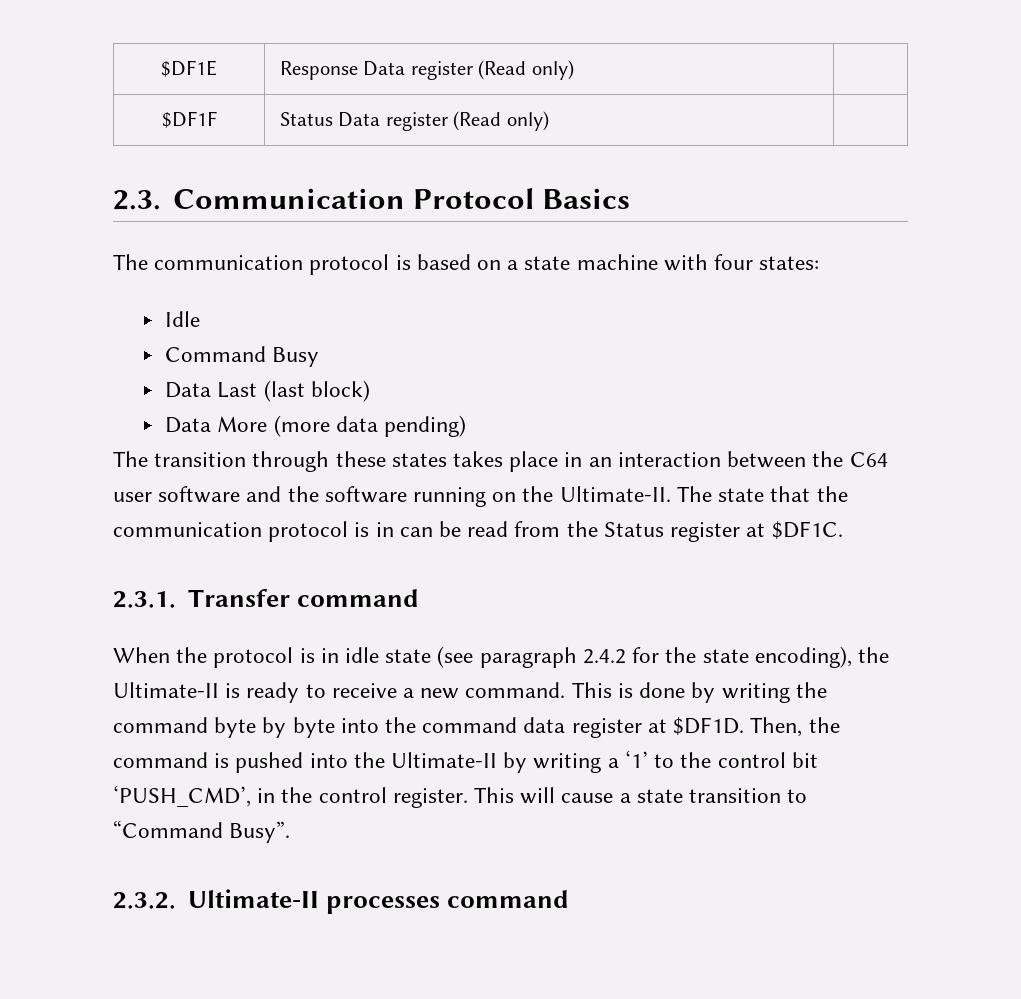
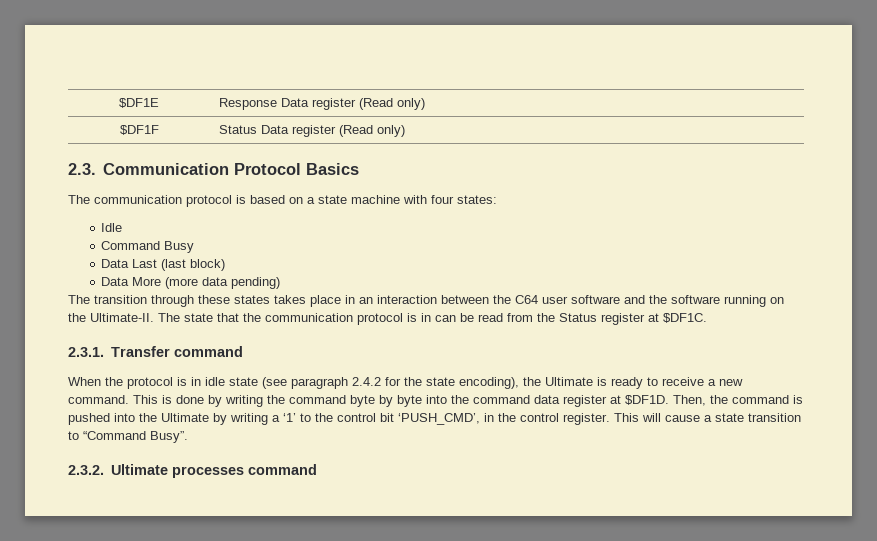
- When the protocol is in idle state (see paragraph 2.4.2 for the state encoding), the Ultimate-II is ready to receive a new command.
+ When the protocol is in idle state (see paragraph 2.4.2 for the state encoding), the Ultimate is ready to receive a new command.
- Then, the command is pushed into the Ultimate-II by writing a ‘1’ to the control bit ‘PUSH_CMD’, in the control register.
+ Then, the command is pushed into the Ultimate by writing a ‘1’ to the control bit ‘PUSH_CMD’, in the control register.
- 2.3.2. Ultimate-II processes command
+ 2.3.2. Ultimate processes command

